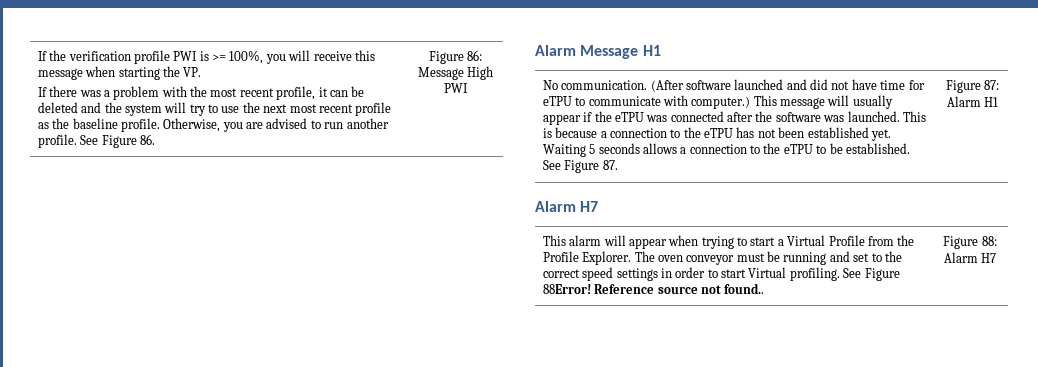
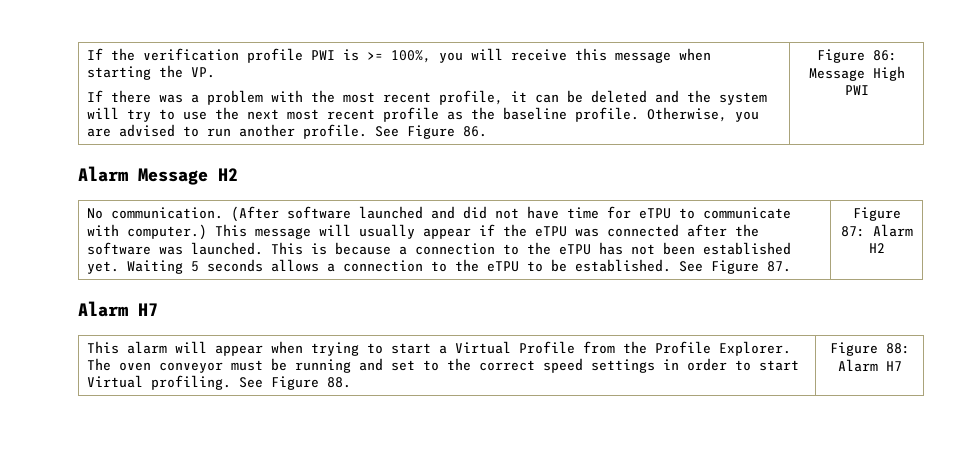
- Alarm Message H1
+ Alarm Message H2
- Figure 87: Alarm H1
+ Figure 87: Alarm H2
- See Figure 88Error! Reference source not found..
+ See Figure 88.

